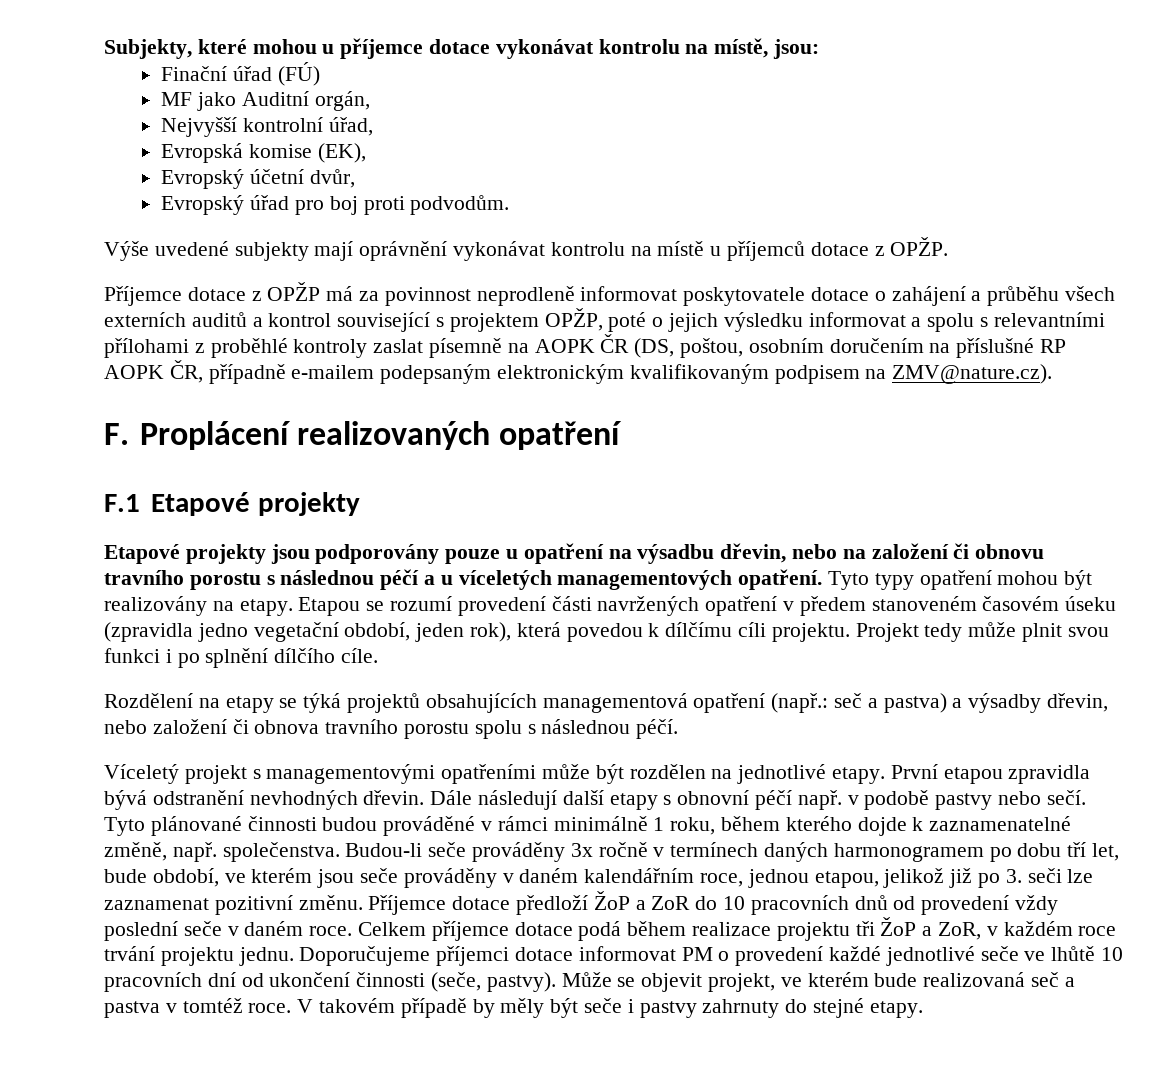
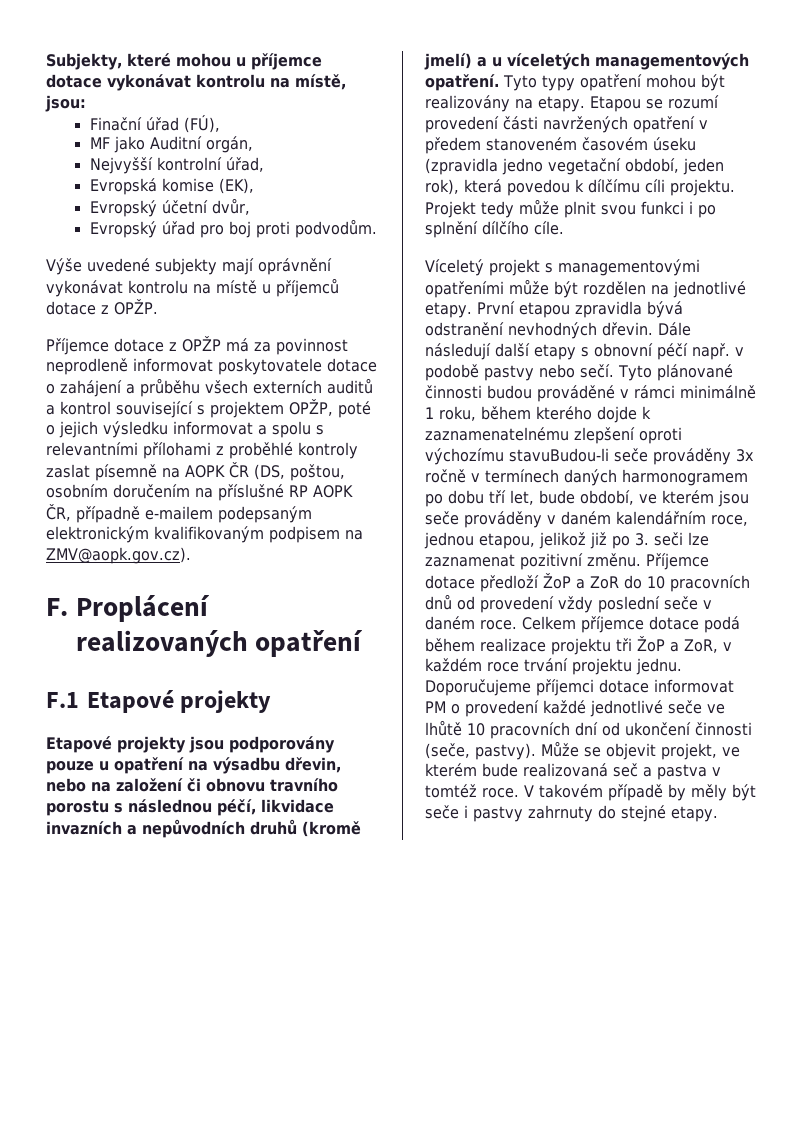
- Finační úřad (FÚ)
+ Finační úřad (FÚ),
- Příjemce dotace z OPŽP má za povinnost neprodleně informovat poskytovatele dotace o zahájení a průběhu všech externích auditů a kontrol související s projektem OPŽP, poté o jejich výsledku informovat a spolu s relevantními přílohami z proběhlé kontroly zaslat písemně na AOPK ČR (DS, poštou, osobním doručením na příslušné RP AOPK ČR, případně e-mailem podepsaným elektronickým kvalifikovaným podpisem na ZMV@nature.cz).
+ Příjemce dotace z OPŽP má za povinnost neprodleně informovat poskytovatele dotace o zahájení a průběhu všech externích auditů a kontrol související s projektem OPŽP, poté o jejich výsledku informovat a spolu s relevantními přílohami z proběhlé kontroly zaslat písemně na AOPK ČR (DS, poštou, osobním doručením na příslušné RP AOPK ČR, případně e-mailem podepsaným elektronickým kvalifikovaným podpisem na ZMV@aopk.gov.cz).
- Etapové projekty jsou podporovány pouze u opatření na výsadbu dřevin, nebo na založení či obnovu travního porostu s následnou péčí a u víceletých managementových opatření.
+ Etapové projekty jsou podporovány pouze u opatření na výsadbu dřevin, nebo na založení či obnovu travního porostu s následnou péčí, likvidace invazních a nepůvodních druhů (kromě jmelí) a u víceletých managementových opatření.
- Rozdělení na etapy se týká projektů obsahujících managementová opatření (např.: seč a pastva) a výsadby dřevin, nebo založení či obnova travního porostu spolu s následnou péčí.
- Tyto plánované činnosti budou prováděné v rámci minimálně 1 roku, během kterého dojde k zaznamenatelné změně, např. společenstva. Budou-li seče prováděny 3x ročně v termínech daných harmonogramem po dobu tří let, bude období, ve kterém jsou seče prováděny v daném kalendářním roce, jednou etapou, jelikož již po 3. seči lze zaznamenat pozitivní změnu.
+ Tyto plánované činnosti budou prováděné v rámci minimálně 1 roku, během kterého dojde k zaznamenatelnému zlepšení oproti výchozímu stavuBudou-li seče prováděny 3x ročně v termínech daných harmonogramem po dobu tří let, bude období, ve kterém jsou seče prováděny v daném kalendářním roce, jednou etapou, jelikož již po 3. seči lze zaznamenat pozitivní změnu.

